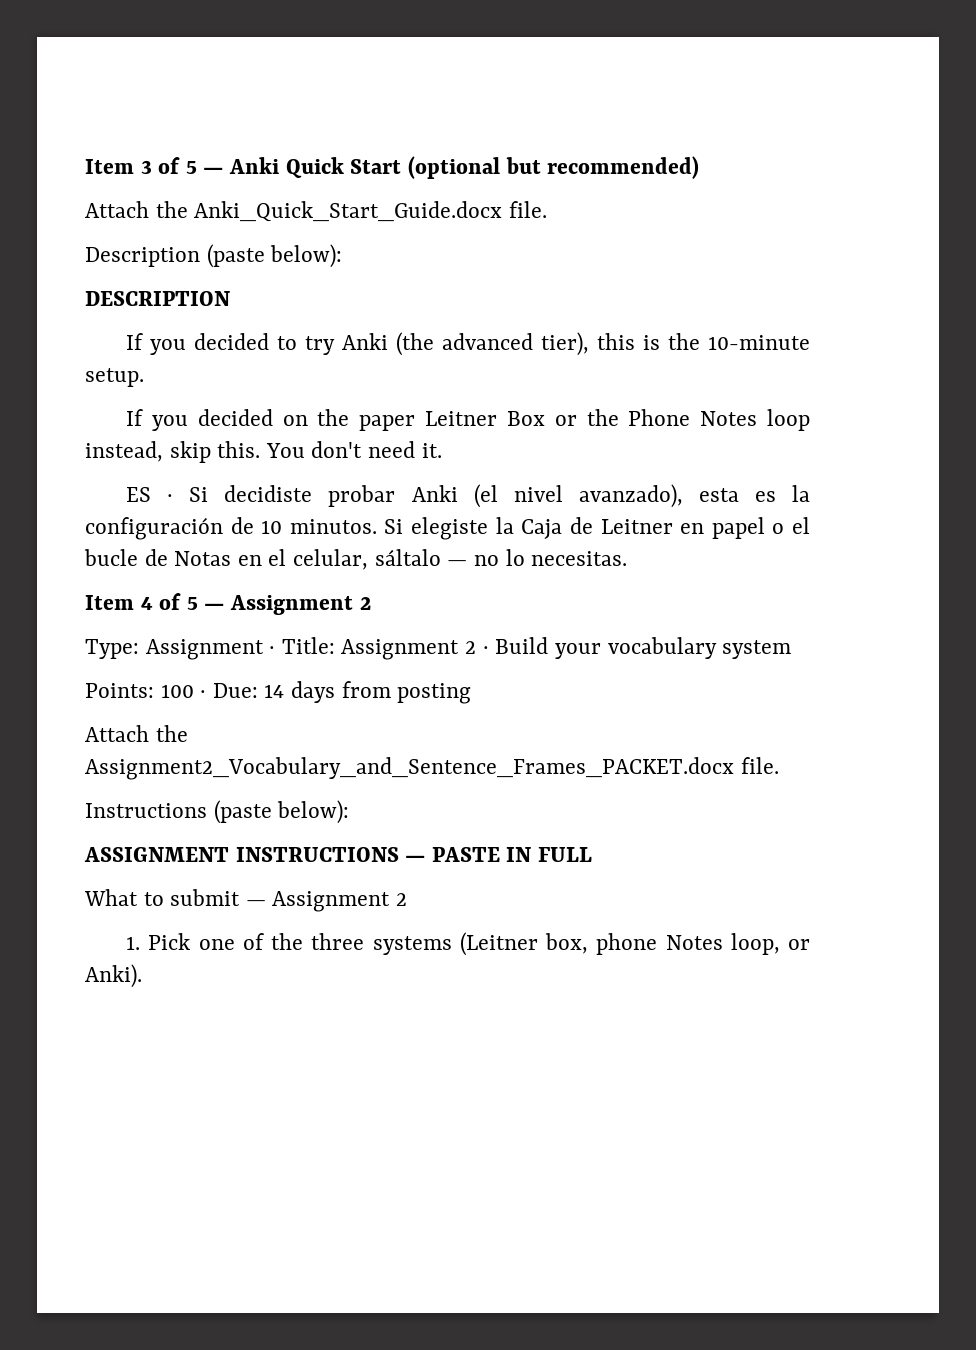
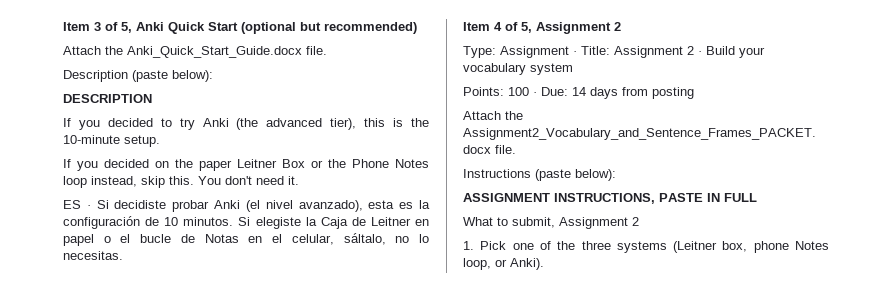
- Item 3 of 5 — Anki Quick Start (optional but recommended)
+ Item 3 of 5, Anki Quick Start (optional but recommended)
- Si elegiste la Caja de Leitner en papel o el bucle de Notas en el celular, sáltalo — no lo necesitas.
+ Si elegiste la Caja de Leitner en papel o el bucle de Notas en el celular, sáltalo, no lo necesitas.
- Item 4 of 5 — Assignment 2
+ Item 4 of 5, Assignment 2
- ASSIGNMENT INSTRUCTIONS — PASTE IN FULL
+ ASSIGNMENT INSTRUCTIONS, PASTE IN FULL
- What to submit — Assignment 2
+ What to submit, Assignment 2

